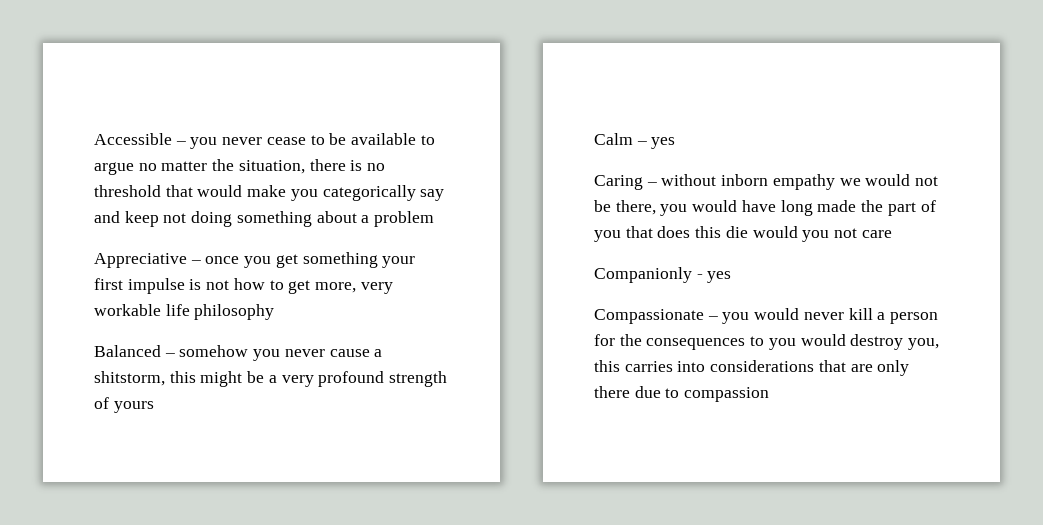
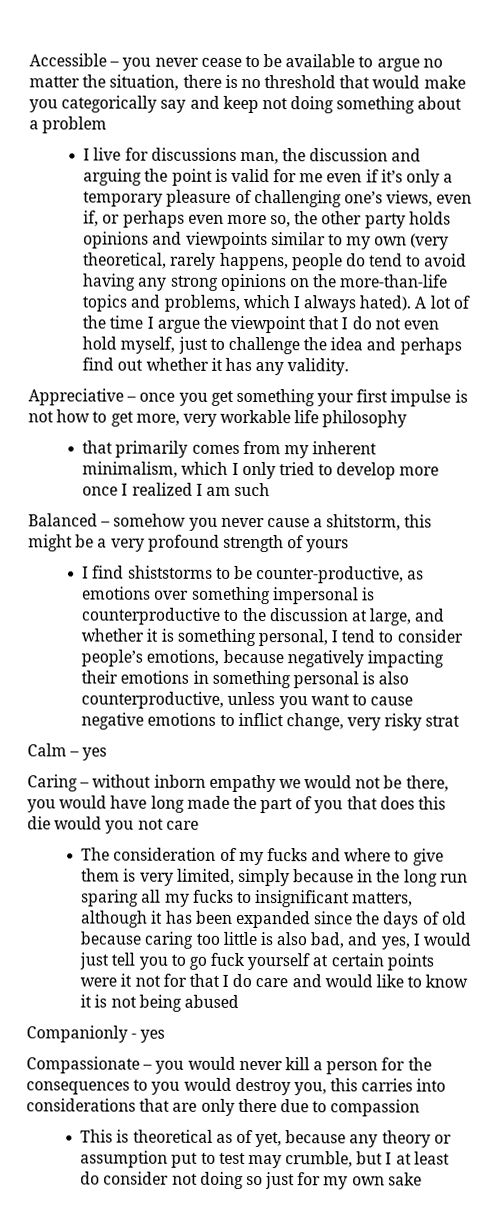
+ I live for discussions man, the discussion and arguing the point is valid for me even if it’s only a temporary pleasure of challenging one’s views, even if, or perhaps even more so, the other party holds opinions and viewpoints similar to my own (very theoretical, rarely happens, people do tend to avoid having any strong opinions on the more-than-life topics and problems, which I always hated). A lot of the time I argue the viewpoint that I do not even hold myself, just to challenge the idea and perhaps find out whether it has any validity.
+ that primarily comes from my inherent minimalism, which I only tried to develop more once I realized I am such
+ I find shiststorms to be counter-productive, as emotions over something impersonal is counterproductive to the discussion at large, and whether it is something personal, I tend to consider people’s emotions, because negatively impacting their emotions in something personal is also counterproductive, unless you want to cause negative emotions to inflict change, very risky strat
+ The consideration of my fucks and where to give them is very limited, simply because in the long run sparing all my fucks to insignificant matters, although it has been expanded since the days of old because caring too little is also bad, and yes, I would just tell you to go fuck yourself at certain points were it not for that I do care and would like to know it is not being abused
+ This is theoretical as of yet, because any theory or assumption put to test may crumble, but I at least do consider not doing so just for my own sake

